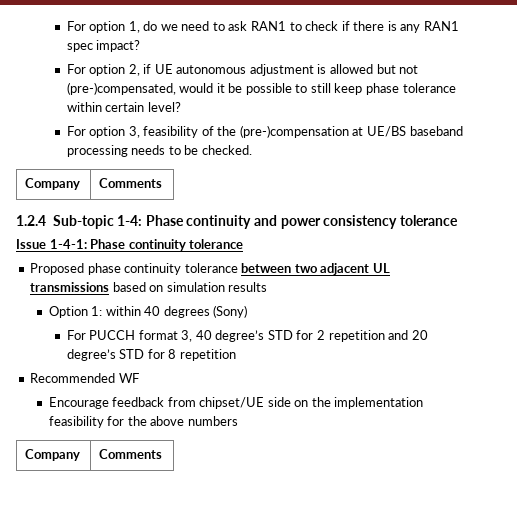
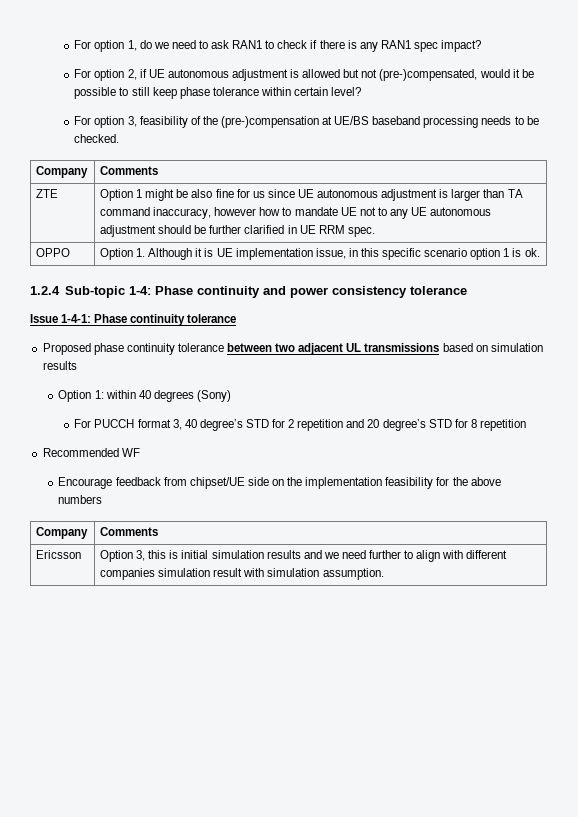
+ ZTE | Option 1 might be also fine for us since UE autonomous adjustment is larger than TA command inaccuracy, however how to mandate UE not to any UE autonomous adjustment should be further clarified in UE RRM spec.
+ OPPO | Option 1. Although it is UE implementation issue, in this specific scenario option 1 is ok.
+ Ericsson | Option 3, this is initial simulation results and we need further to align with different companies simulation result with simulation assumption.

